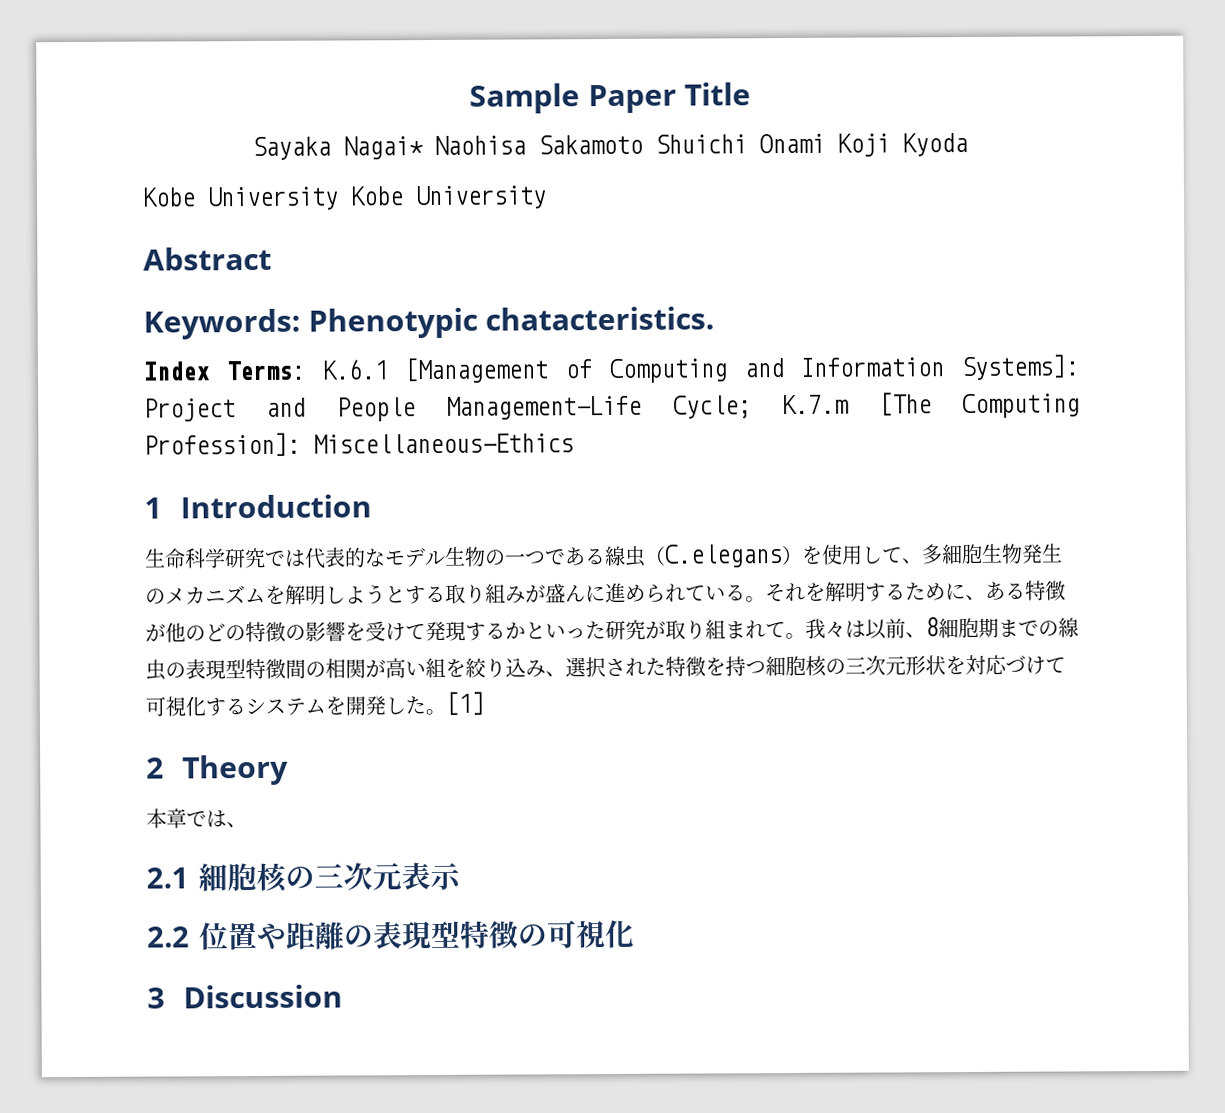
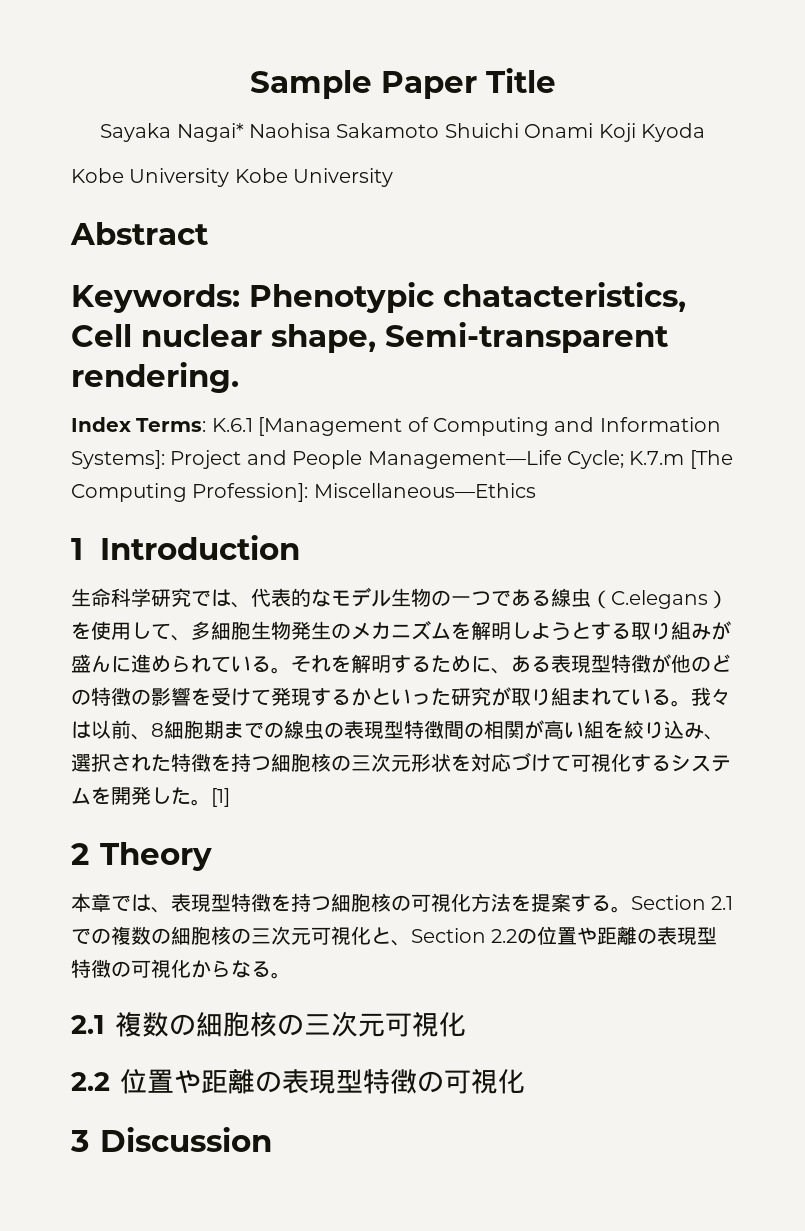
- Keywords: Phenotypic chatacteristics.
+ Keywords: Phenotypic chatacteristics, Cell nuclear shape, Semi-transparent rendering.
- 生命科学研究では代表的なモデル生物の一つである線虫（C.elegans）を使用して、多細胞生物発生のメカニズムを解明しようとする取り組みが盛んに進められている。
+ 生命科学研究では、代表的なモデル生物の一つである線虫（C.elegans）を使用して、多細胞生物発生のメカニズムを解明しようとする取り組みが盛んに進められている。
- それを解明するために、ある特徴が他のどの特徴の影響を受けて発現するかといった研究が取り組まれて。
+ それを解明するために、ある表現型特徴が他のどの特徴の影響を受けて発現するかといった研究が取り組まれている。
- 本章では、
- 2.1細胞核の三次元表示
+ 本章では、表現型特徴を持つ細胞核の可視化方法を提案する。Section 2.1での複数の細胞核の三次元可視化と、Section 2.2の位置や距離の表現型特徴の可視化からなる。
+ 2.1複数の細胞核の三次元可視化

